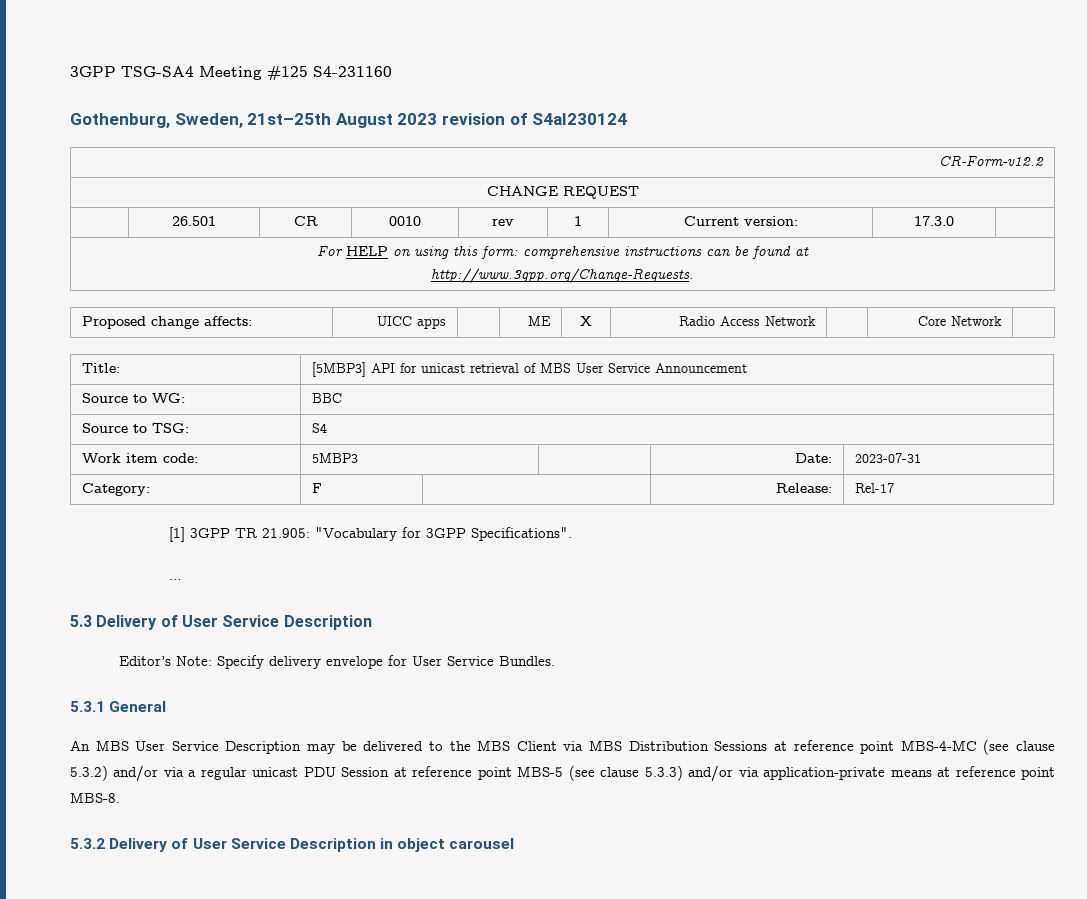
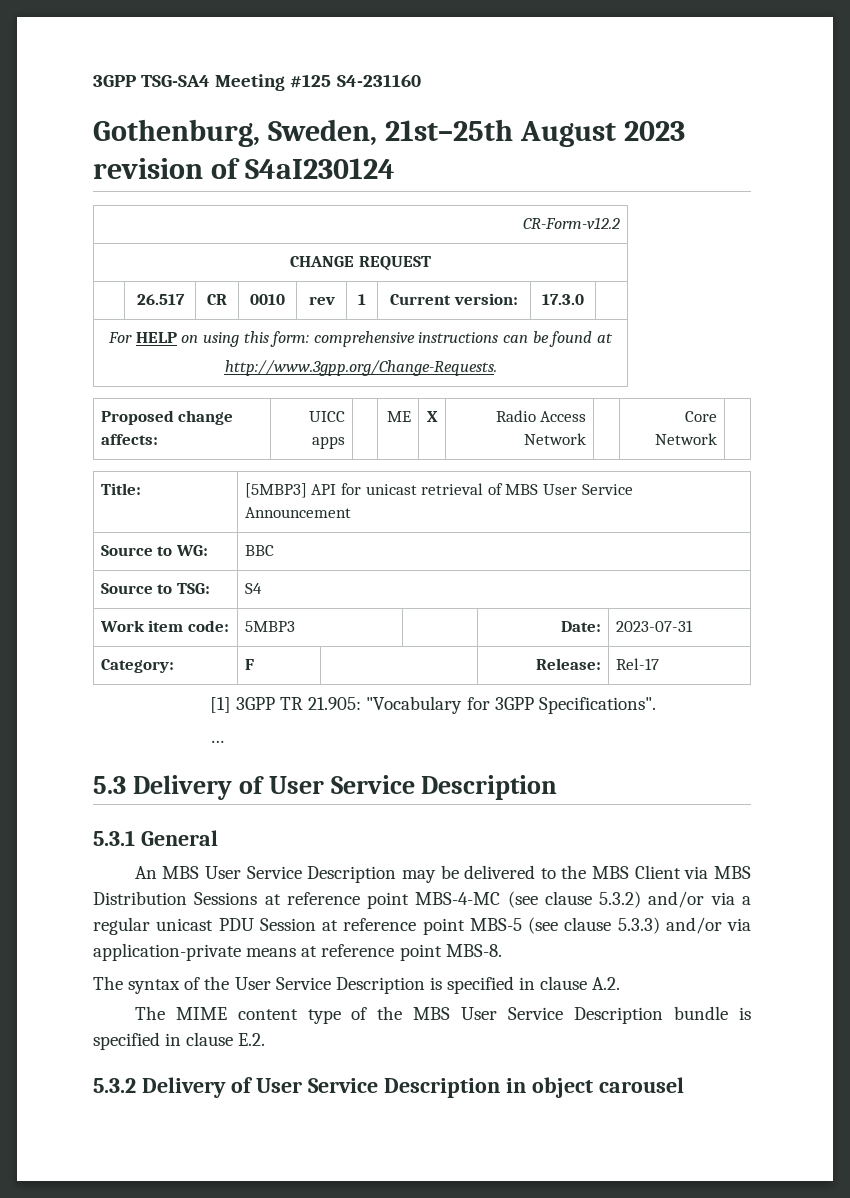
- | 26.501 | CR | 0010 | rev | 1 | Current version: | 17.3.0 |
+ | 26.517 | CR | 0010 | rev | 1 | Current version: | 17.3.0 |
- Editor’s Note: Specify delivery envelope for User Service Bundles.
+ The syntax of the User Service Description is specified in clause A.2.
+ The MIME content type of the MBS User Service Description bundle is specified in clause E.2.

